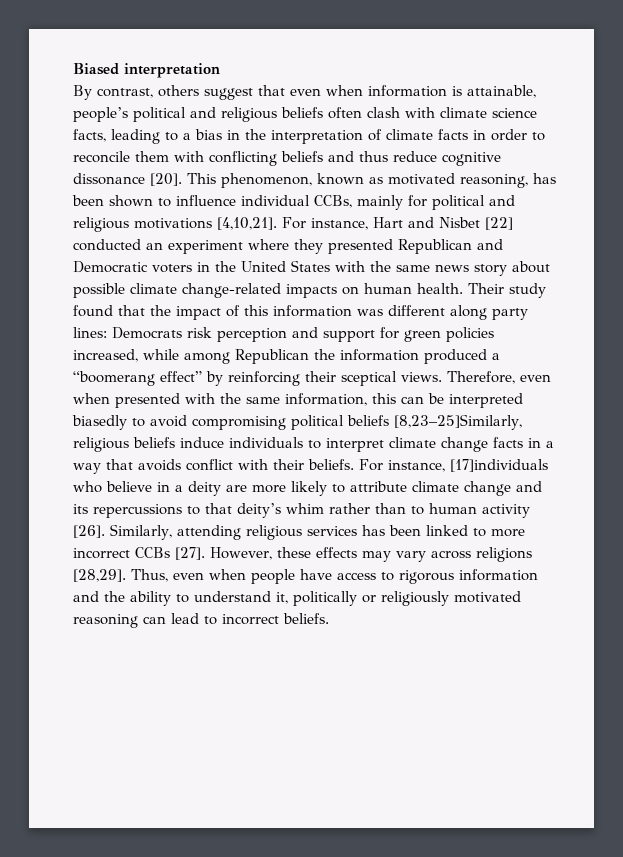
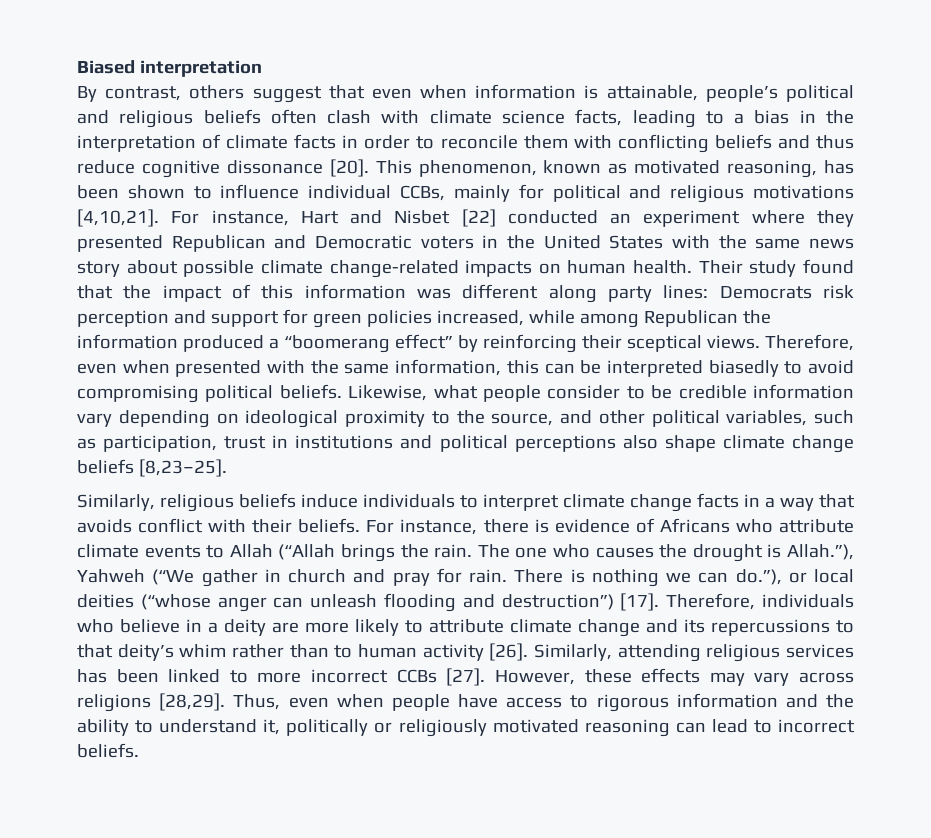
- Therefore, even when presented with the same information, this can be interpreted biasedly to avoid compromising political beliefs [8,23–25]Similarly, religious beliefs induce individuals to interpret climate change facts in a way that avoids conflict with their beliefs.
+ Therefore, even when presented with the same information, this can be interpreted biasedly to avoid compromising political beliefs. Likewise, what people consider to be credible information vary depending on ideological proximity to the source, and other political variables, such as participation, trust in institutions and political perceptions also shape climate change beliefs [8,23–25].
+ Similarly, religious beliefs induce individuals to interpret climate change facts in a way that avoids conflict with their beliefs.
- For instance, [17]individuals who believe in a deity are more likely to attribute climate change and its repercussions to that deity’s whim rather than to human activity [26].
+ For instance, there is evidence of Africans who attribute climate events to Allah (“Allah brings the rain. The one who causes the drought is Allah.”), Yahweh (“We gather in church and pray for rain. There is nothing we can do.”), or local deities (“whose anger can unleash flooding and destruction”) [17]. Therefore, individuals who believe in a deity are more likely to attribute climate change and its repercussions to that deity’s whim rather than to human activity [26].

